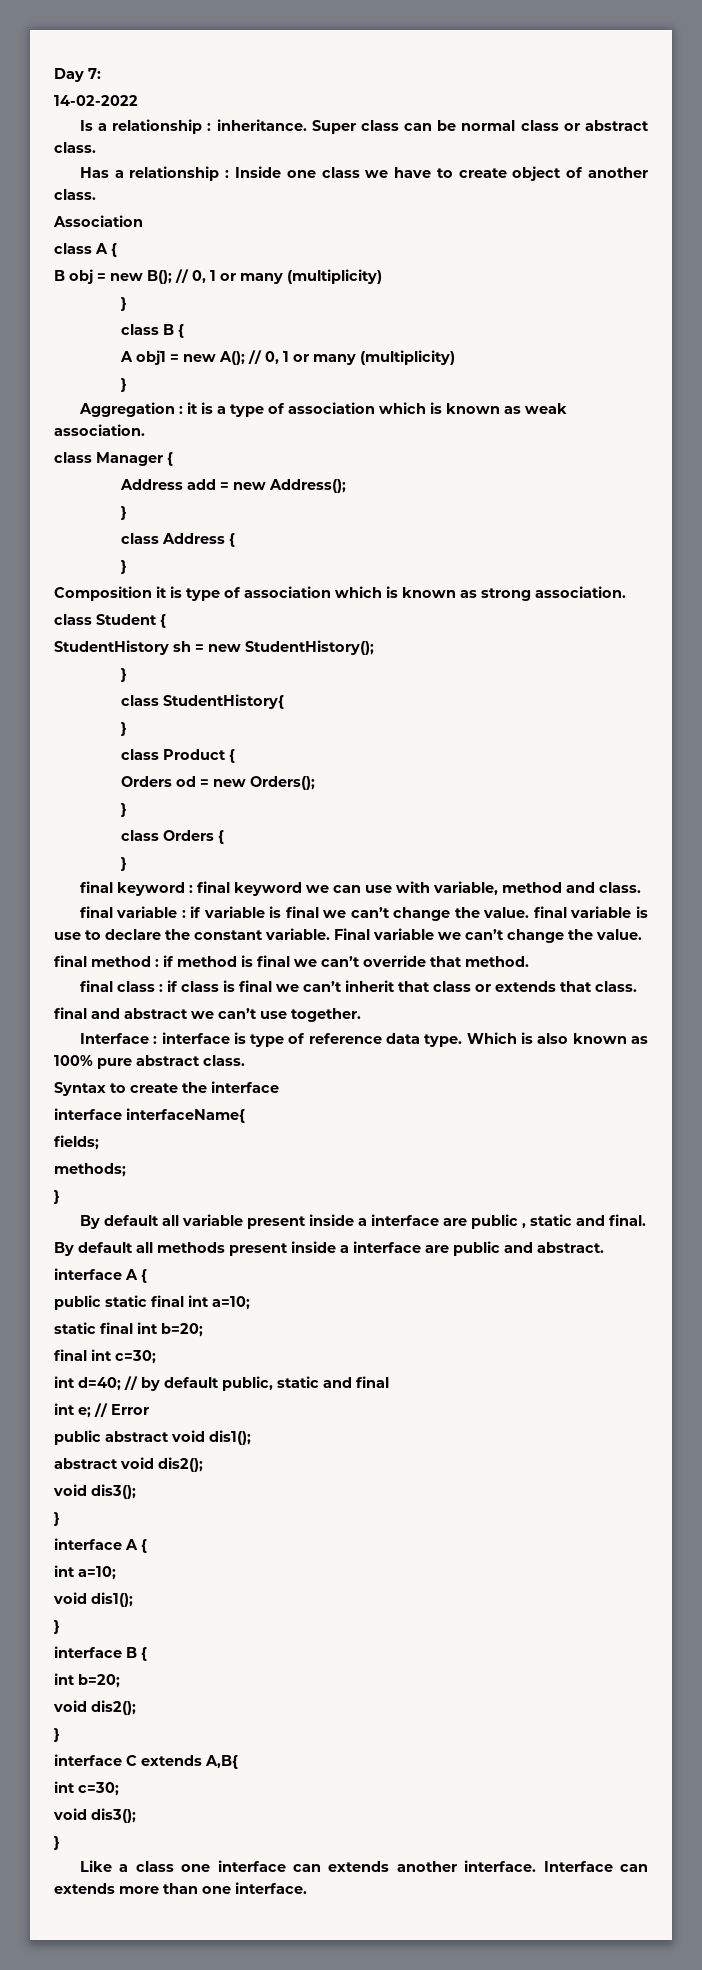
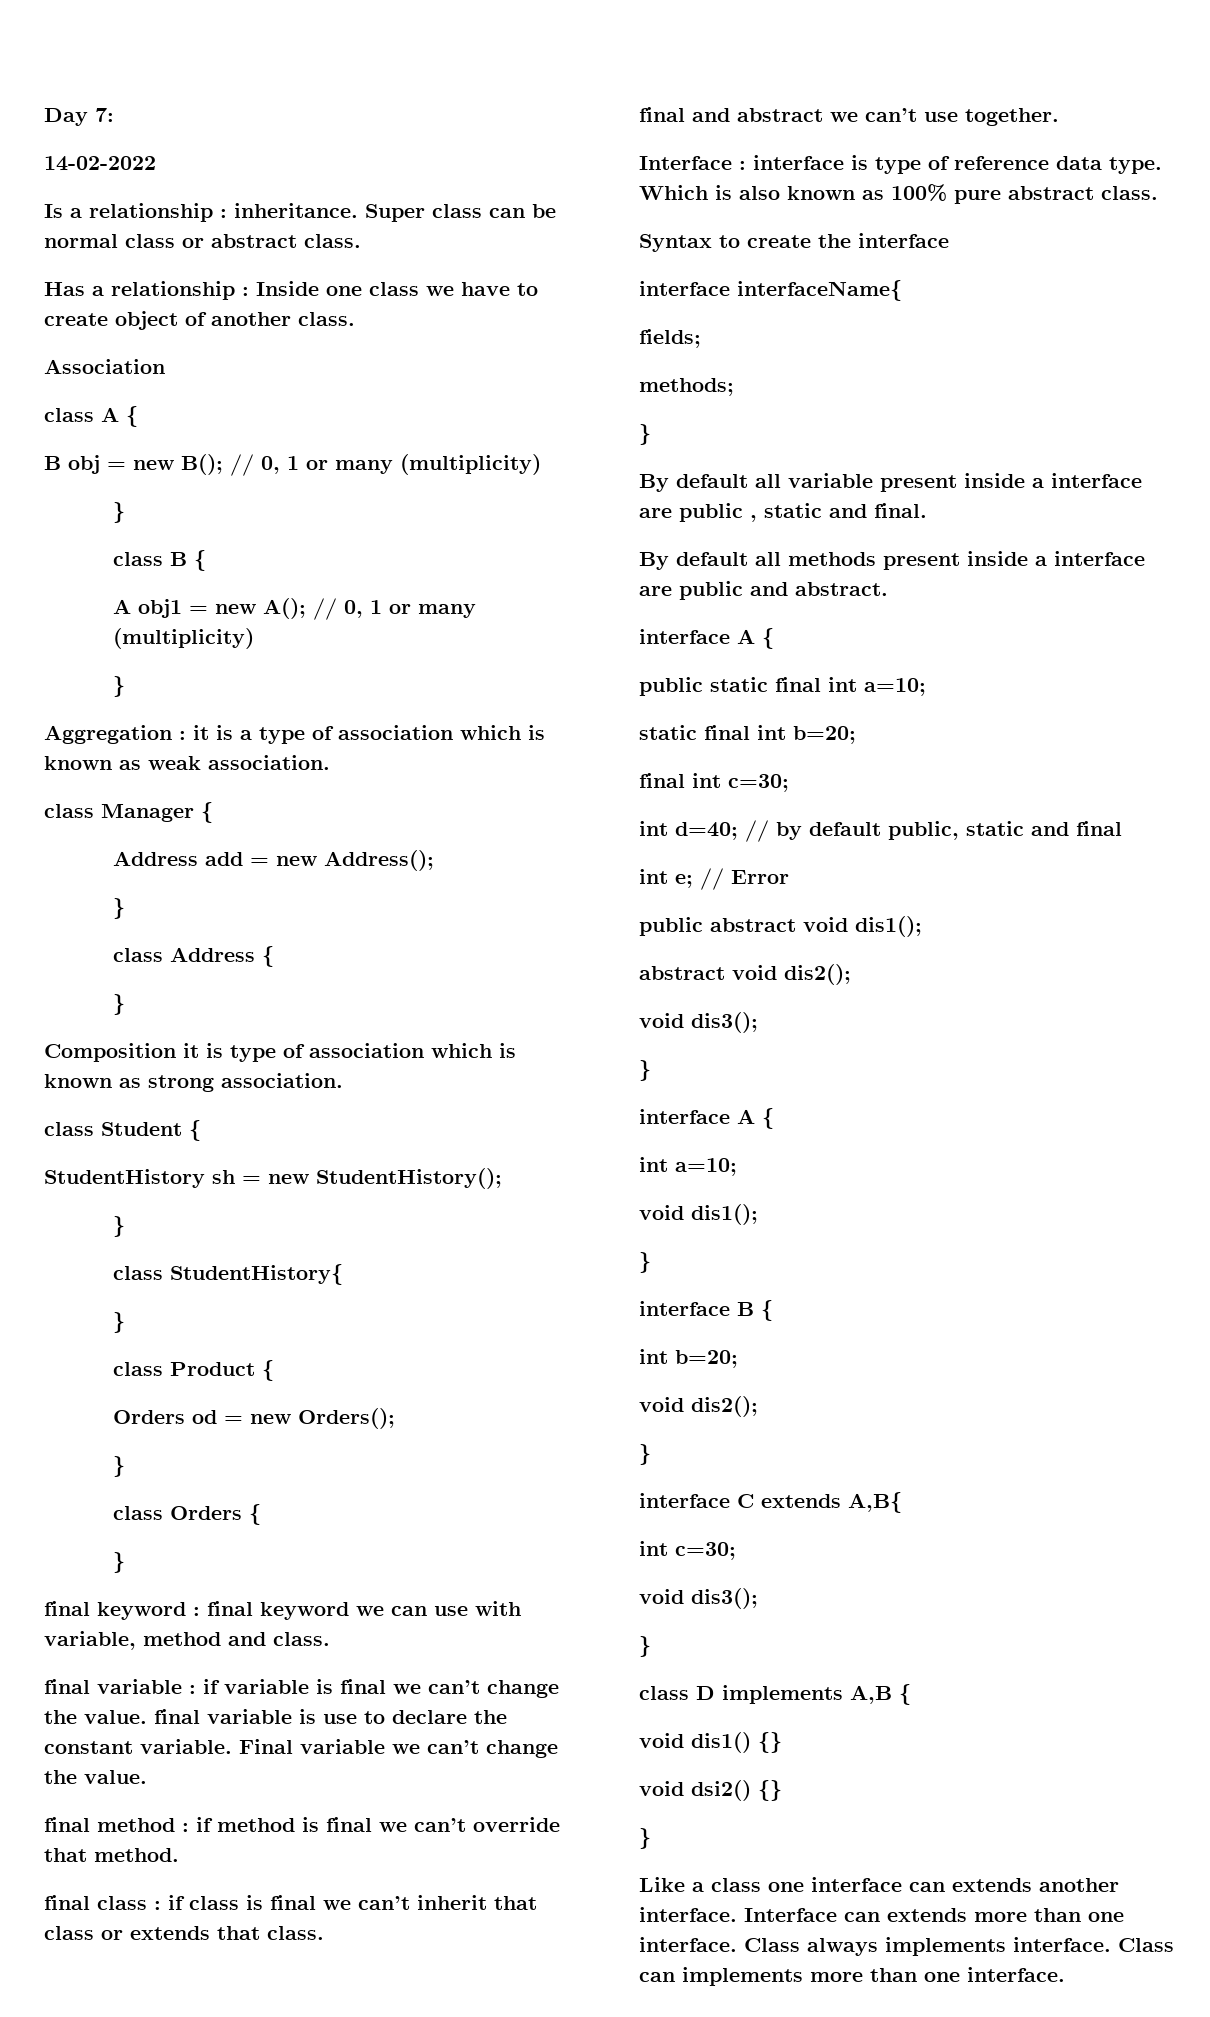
+ class D implements A,B {
+ void dis1() {}
+ void dsi2() {}
+ }
+ Class always implements interface. Class can implements more than one interface.

